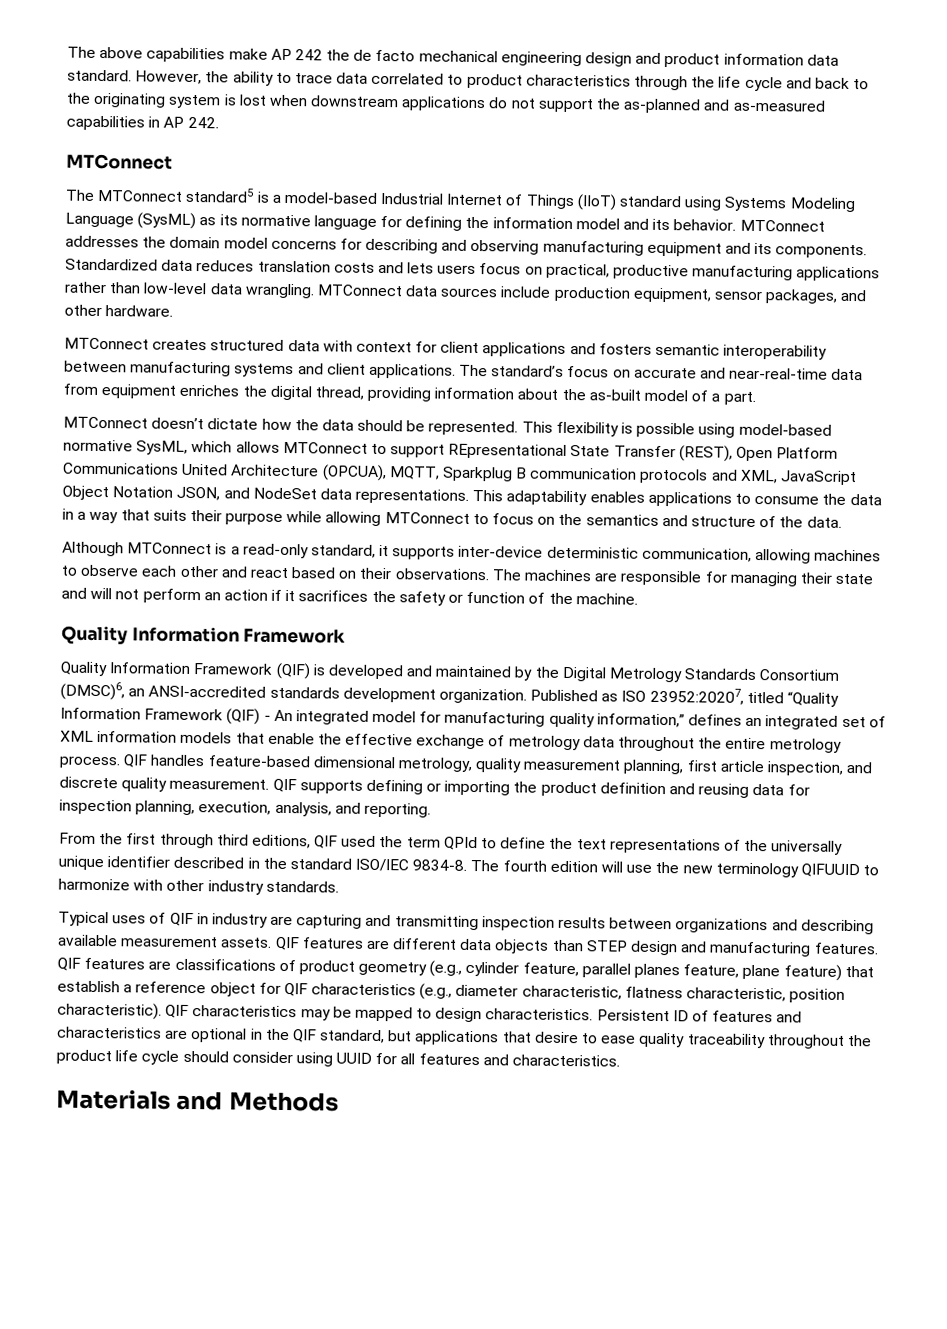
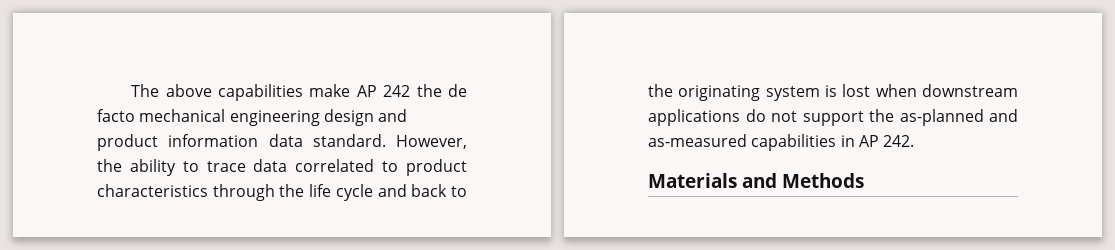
  However, the ability to trace data correlated to product characteristics through the life cycle and back to the originating system is lost when downstream applications do not support the as-planned and as-measured capabilities in AP 242.
- MTConnect
- The MTConnect standard5 is a model-based Industrial Internet of Things (IIoT) standard using Systems Modeling Language (SysML) as its normative language for defining the information model and its behavior. MTConnect addresses the domain model concerns for describing and observing manufacturing equipment and its components. Standardized data reduces translation costs and lets users focus on practical, productive manufacturing applications rather than low-level data wrangling. MTConnect data sources include production equipment, sensor packages, and other hardware.
- MTConnect creates structured data with context for client applications and fosters semantic interoperability between manufacturing systems and client applications. The standard’s focus on accurate and near-real-time data from equipment enriches the digital thread, providing information about the as-built model of a part.
- MTConnect doesn’t dictate how the data should be represented. This flexibility is possible using model-based normative SysML, which allows MTConnect to support REpresentational State Transfer (REST), Open Platform Communications United Architecture (OPCUA), MQTT, Sparkplug B communication protocols and XML, JavaScript Object Notation JSON, and NodeSet data representations. This adaptability enables applications to consume the data in a way that suits their purpose while allowing MTConnect to focus on the semantics and structure of the data.
- Although MTConnect is a read-only standard, it supports inter-device deterministic communication, allowing machines to observe each other and react based on their observations. The machines are responsible for managing their state and will not perform an action if it sacrifices the safety or function of the machine.
- Quality Information Framework
- Quality Information Framework (QIF) is developed and maintained by the Digital Metrology Standards Consortium (DMSC)6, an ANSI-accredited standards development organization. Published as ISO 23952:20207, titled “Quality Information Framework (QIF) - An integrated model for manufacturing quality information,” defines an integrated set of XML information models that enable the effective exchange of metrology data throughout the entire metrology process. QIF handles feature-based dimensional metrology, quality measurement planning, first article inspection, and discrete quality measurement. QIF supports defining or importing the product definition and reusing data for inspection planning, execution, analysis, and reporting.
- From the first through third editions, QIF used the term QPId to define the text representations of the universally unique identifier described in the standard ISO/IEC 9834-8. The fourth edition will use the new terminology QIFUUID to harmonize with other industry standards.
- Typical uses of QIF in industry are capturing and transmitting inspection results between organizations and describing available measurement assets. QIF features are different data objects than STEP design and manufacturing features. QIF features are classifications of product geometry (e.g., cylinder feature, parallel planes feature, plane feature) that establish a reference object for QIF characteristics (e.g., diameter characteristic, flatness characteristic, position characteristic). QIF characteristics may be mapped to design characteristics. Persistent ID of features and characteristics are optional in the QIF standard, but applications that desire to ease quality traceability throughout the product life cycle should consider using UUID for all features and characteristics.

